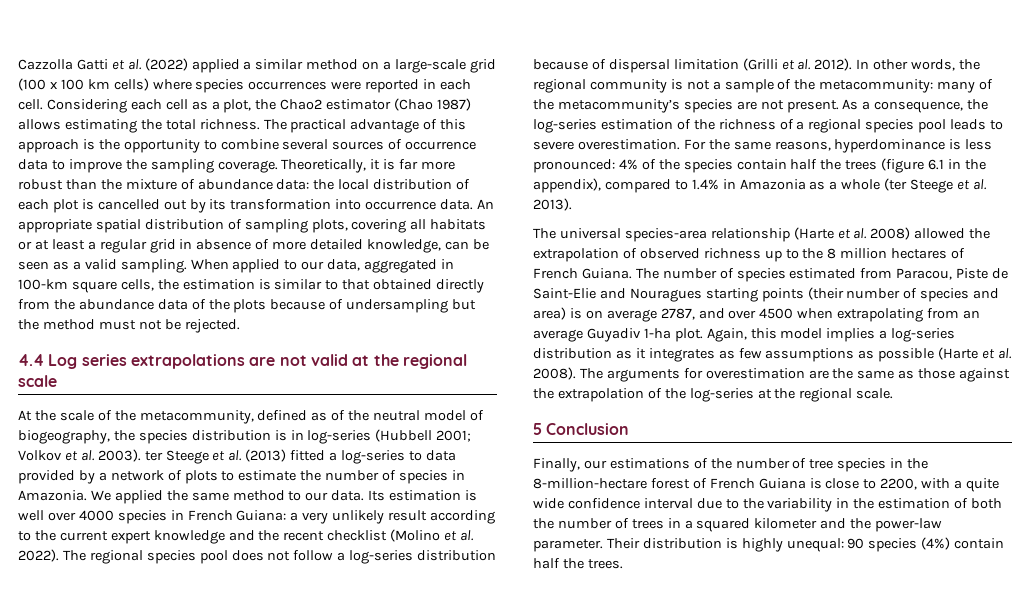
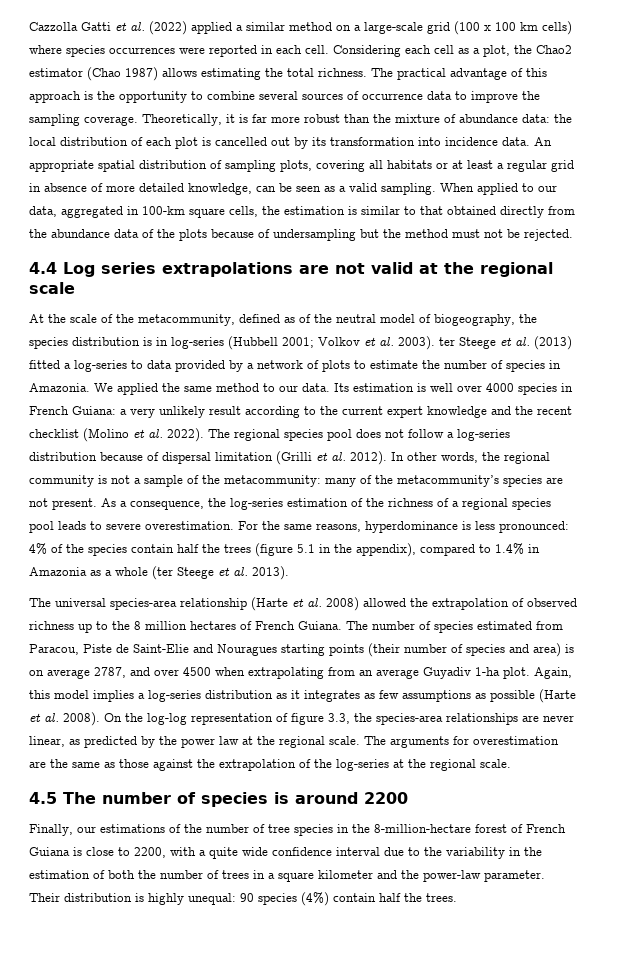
- Theoretically, it is far more robust than the mixture of abundance data: the local distribution of each plot is cancelled out by its transformation into occurrence data.
+ Theoretically, it is far more robust than the mixture of abundance data: the local distribution of each plot is cancelled out by its transformation into incidence data.
- For the same reasons, hyperdominance is less pronounced: 4% of the species contain half the trees (figure 6.1 in the appendix), compared to 1.4% in Amazonia as a whole (ter Steege et al. 2013).
+ For the same reasons, hyperdominance is less pronounced: 4% of the species contain half the trees (figure 5.1 in the appendix), compared to 1.4% in Amazonia as a whole (ter Steege et al. 2013).
+ On the log-log representation of figure 3.3, the species-area relationships are never linear, as predicted by the power law at the regional scale.
- 5 Conclusion
+ 4.5 The number of species is around 2200
- Finally, our estimations of the number of tree species in the 8-million-hectare forest of French Guiana is close to 2200, with a quite wide confidence interval due to the variability in the estimation of both the number of trees in a squared kilometer and the power-law parameter.
+ Finally, our estimations of the number of tree species in the 8-million-hectare forest of French Guiana is close to 2200, with a quite wide confidence interval due to the variability in the estimation of both the number of trees in a square kilometer and the power-law parameter.

